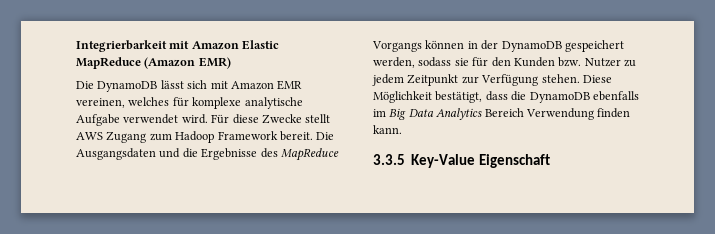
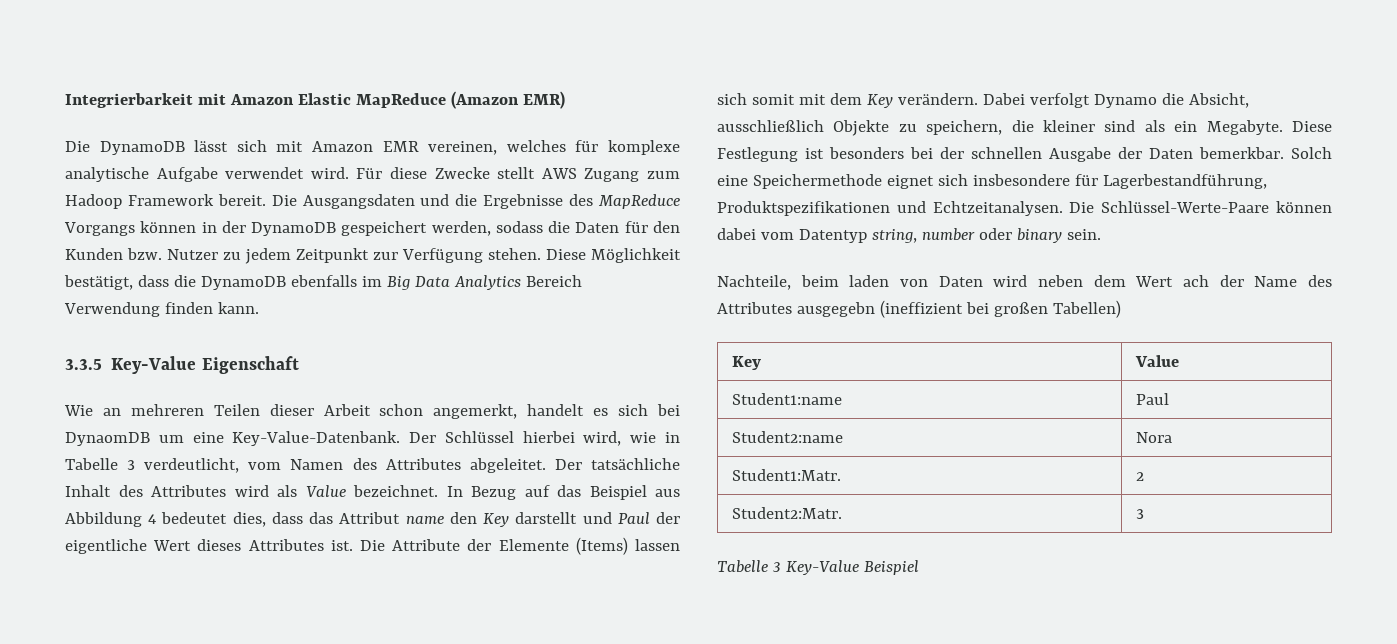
- Die Ausgangsdaten und die Ergebnisse des MapReduce Vorgangs können in der DynamoDB gespeichert werden, sodass sie für den Kunden bzw. Nutzer zu jedem Zeitpunkt zur Verfügung stehen.
+ Die Ausgangsdaten und die Ergebnisse des MapReduce Vorgangs können in der DynamoDB gespeichert werden, sodass die Daten für den Kunden bzw. Nutzer zu jedem Zeitpunkt zur Verfügung stehen.
+ Wie an mehreren Teilen dieser Arbeit schon angemerkt, handelt es sich bei DynaomDB um eine Key-Value-Datenbank. Der Schlüssel hierbei wird, wie in Tabelle 3 verdeutlicht, vom Namen des Attributes abgeleitet. Der tatsächliche Inhalt des Attributes wird als Value bezeichnet. In Bezug auf das Beispiel aus Abbildung 4 bedeutet dies, dass das Attribut name den Key darstellt und Paul der eigentliche Wert dieses Attributes ist. Die Attribute der Elemente (Items) lassen sich somit mit dem Key verändern. Dabei verfolgt Dynamo die Absicht, ausschließlich Objekte zu speichern, die kleiner sind als ein Megabyte. Diese Festlegung ist besonders bei der schnellen Ausgabe der Daten bemerkbar. Solch eine Speichermethode eignet sich insbesondere für Lagerbestandführung, Produktspezifikationen und Echtzeitanalysen. Die Schlüssel-Werte-Paare können dabei vom Datentyp string, number oder binary sein.
+ Nachteile, beim laden von Daten wird neben dem Wert ach der Name des Attributes ausgegebn (ineffizient bei großen Tabellen)
+ Key | Value
+ Student1:name | Paul
+ Student2:name | Nora
+ Student1:Matr. | 2
+ Student2:Matr. | 3
+ Tabelle 3 Key-Value Beispiel

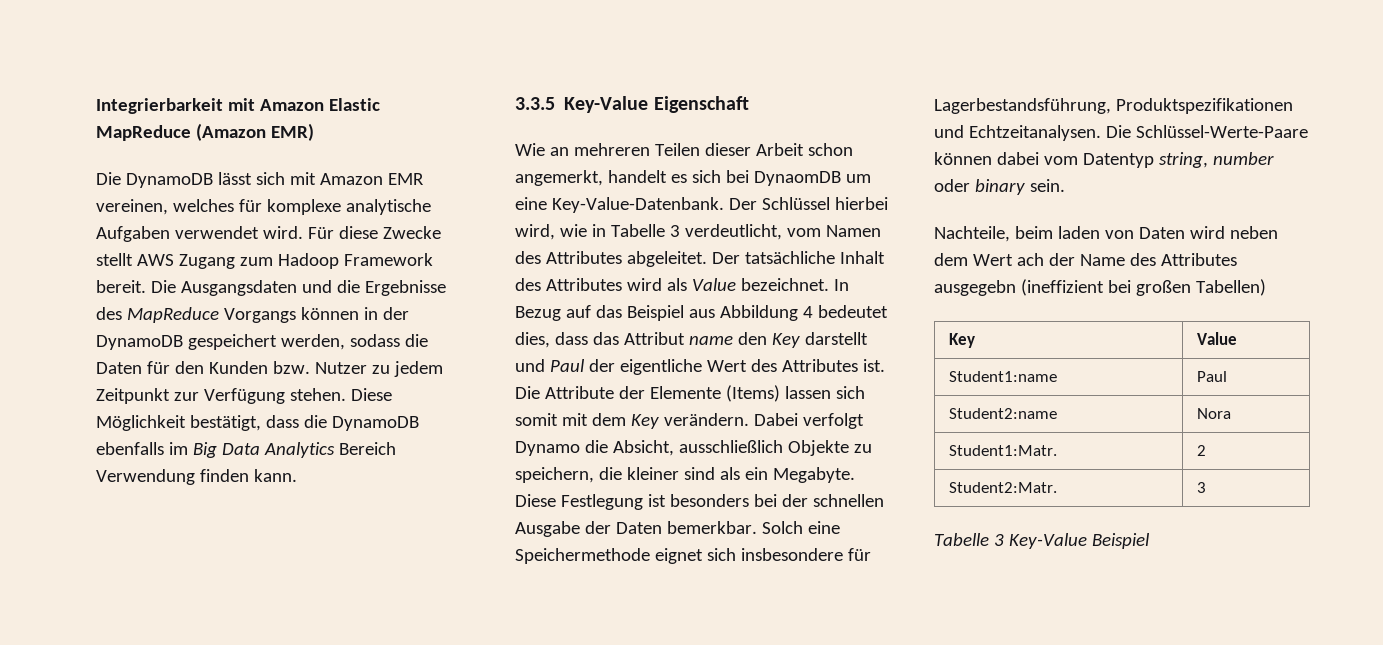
- Die DynamoDB lässt sich mit Amazon EMR vereinen, welches für komplexe analytische Aufgabe verwendet wird.
+ Die DynamoDB lässt sich mit Amazon EMR vereinen, welches für komplexe analytische Aufgaben verwendet wird.
- In Bezug auf das Beispiel aus Abbildung 4 bedeutet dies, dass das Attribut name den Key darstellt und Paul der eigentliche Wert dieses Attributes ist.
+ In Bezug auf das Beispiel aus Abbildung 4 bedeutet dies, dass das Attribut name den Key darstellt und Paul der eigentliche Wert des Attributes ist.
- Solch eine Speichermethode eignet sich insbesondere für Lagerbestandführung, Produktspezifikationen und Echtzeitanalysen.
+ Solch eine Speichermethode eignet sich insbesondere für Lagerbestandsführung, Produktspezifikationen und Echtzeitanalysen.

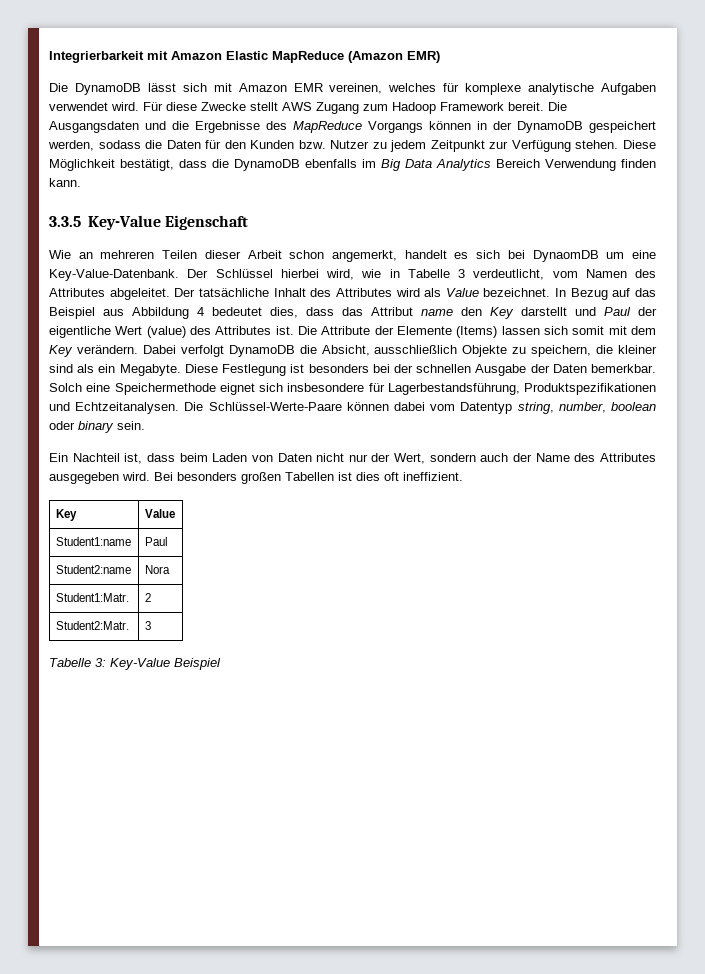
- In Bezug auf das Beispiel aus Abbildung 4 bedeutet dies, dass das Attribut name den Key darstellt und Paul der eigentliche Wert des Attributes ist.
+ In Bezug auf das Beispiel aus Abbildung 4 bedeutet dies, dass das Attribut name den Key darstellt und Paul der eigentliche Wert (value) des Attributes ist.
- Dabei verfolgt Dynamo die Absicht, ausschließlich Objekte zu speichern, die kleiner sind als ein Megabyte.
+ Dabei verfolgt DynamoDB die Absicht, ausschließlich Objekte zu speichern, die kleiner sind als ein Megabyte.
- Die Schlüssel-Werte-Paare können dabei vom Datentyp string, number oder binary sein.
+ Die Schlüssel-Werte-Paare können dabei vom Datentyp string, number, boolean oder binary sein.
- Nachteile, beim laden von Daten wird neben dem Wert ach der Name des Attributes ausgegebn (ineffizient bei großen Tabellen)
+ Ein Nachteil ist, dass beim Laden von Daten nicht nur der Wert, sondern auch der Name des Attributes ausgegeben wird. Bei besonders großen Tabellen ist dies oft ineffizient.
- Tabelle 3 Key-Value Beispiel
+ Tabelle 3: Key-Value Beispiel

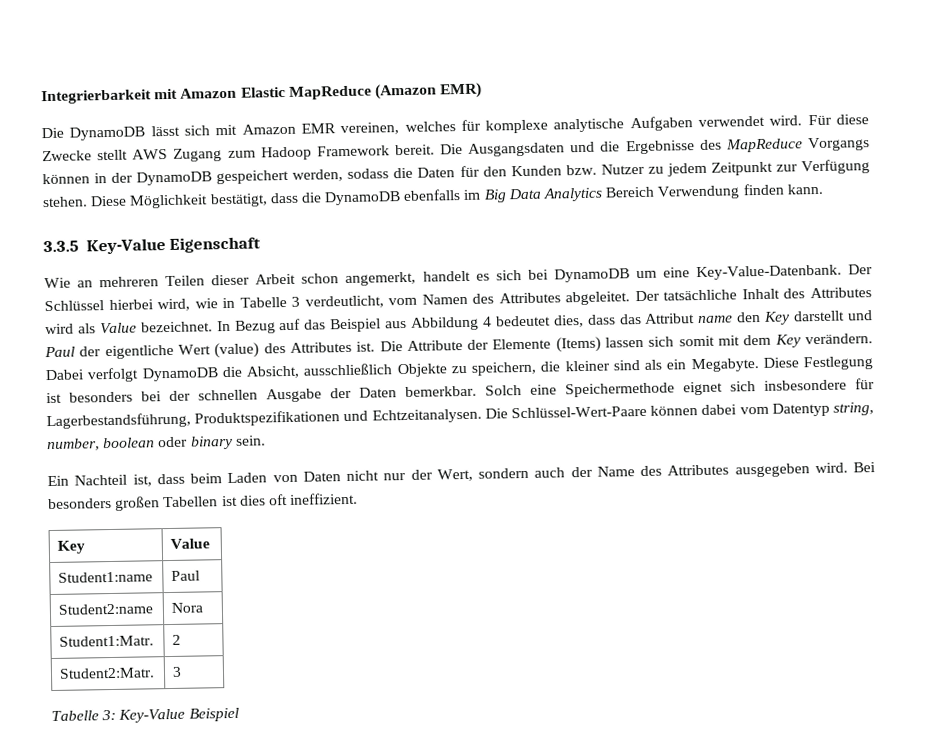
- Wie an mehreren Teilen dieser Arbeit schon angemerkt, handelt es sich bei DynaomDB um eine Key-Value-Datenbank.
+ Wie an mehreren Teilen dieser Arbeit schon angemerkt, handelt es sich bei DynamoDB um eine Key-Value-Datenbank.
- Die Schlüssel-Werte-Paare können dabei vom Datentyp string, number, boolean oder binary sein.
+ Die Schlüssel-Wert-Paare können dabei vom Datentyp string, number, boolean oder binary sein.

